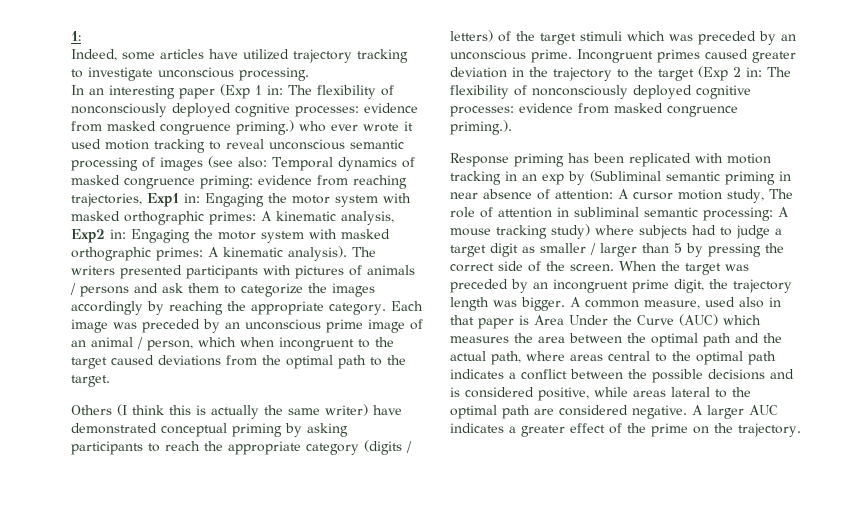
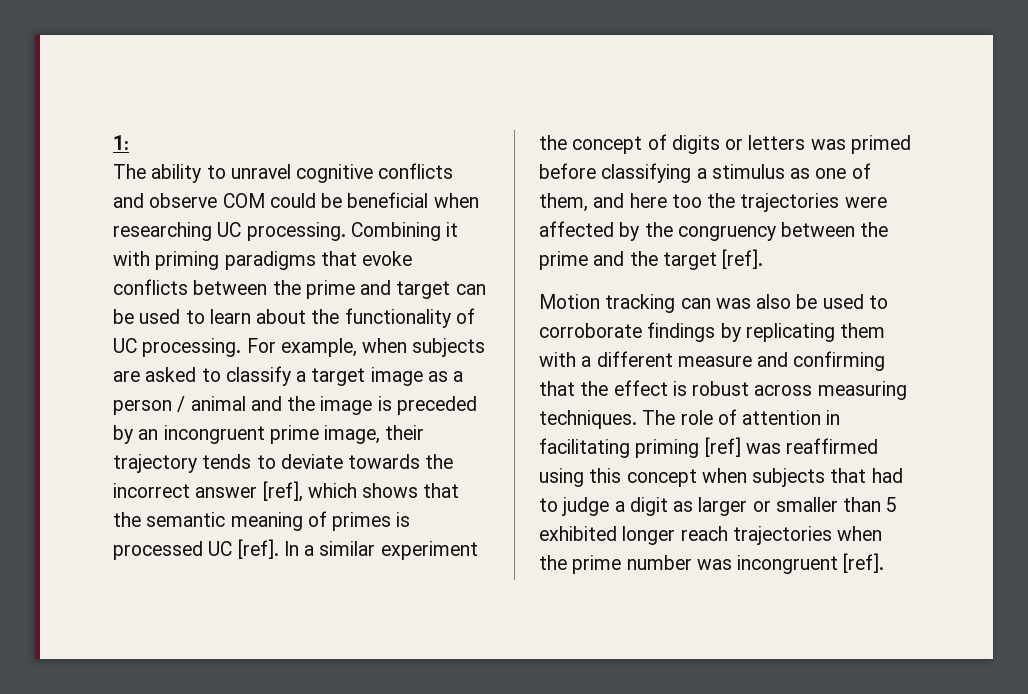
- Indeed, some articles have utilized trajectory tracking to investigate unconscious processing.
- In an interesting paper (Exp 1 in: The flexibility of nonconsciously deployed cognitive processes: evidence from masked congruence priming.) who ever wrote it used motion tracking to reveal unconscious semantic processing of images (see also: Temporal dynamics of masked congruence priming: evidence from reaching trajectories, Exp1 in: Engaging the motor system with masked orthographic primes: A kinematic analysis, Exp2 in: Engaging the motor system with masked orthographic primes: A kinematic analysis). The writers presented participants with pictures of animals / persons and ask them to categorize the images accordingly by reaching the appropriate category. Each image was preceded by an unconscious prime image of an animal / person, which when incongruent to the target caused deviations from the optimal path to the target.
- Others (I think this is actually the same writer) have demonstrated conceptual priming by asking participants to reach the appropriate category (digits / letters) of the target stimuli which was preceded by an unconscious prime. Incongruent primes caused greater deviation in the trajectory to the target (Exp 2 in: The flexibility of nonconsciously deployed cognitive processes: evidence from masked congruence priming.).
- Response priming has been replicated with motion tracking in an exp by (Subliminal semantic priming in near absence of attention: A cursor motion study, The role of attention in subliminal semantic processing: A mouse tracking study) where subjects had to judge a target digit as smaller / larger than 5 by pressing the correct side of the screen. When the target was preceded by an incongruent prime digit, the trajectory length was bigger. A common measure, used also in that paper is Area Under the Curve (AUC) which measures the area between the optimal path and the actual path, where areas central to the optimal path indicates a conflict between the possible decisions and is considered positive, while areas lateral to the optimal path are considered negative. A larger AUC indicates a greater effect of the prime on the trajectory.
+ The ability to unravel cognitive conflicts and observe COM could be beneficial when researching UC processing. Combining it with priming paradigms that evoke conflicts between the prime and target can be used to learn about the functionality of UC processing. For example, when subjects are asked to classify a target image as a person / animal and the image is preceded by an incongruent prime image, their trajectory tends to deviate towards the incorrect answer [ref], which shows that the semantic meaning of primes is processed UC [ref]. In a similar experiment the concept of digits or letters was primed before classifying a stimulus as one of them, and here too the trajectories were affected by the congruency between the prime and the target [ref].
+ Motion tracking can was also be used to corroborate findings by replicating them with a different measure and confirming that the effect is robust across measuring techniques. The role of attention in facilitating priming [ref] was reaffirmed using this concept when subjects that had to judge a digit as larger or smaller than 5 exhibited longer reach trajectories when the prime number was incongruent [ref].

